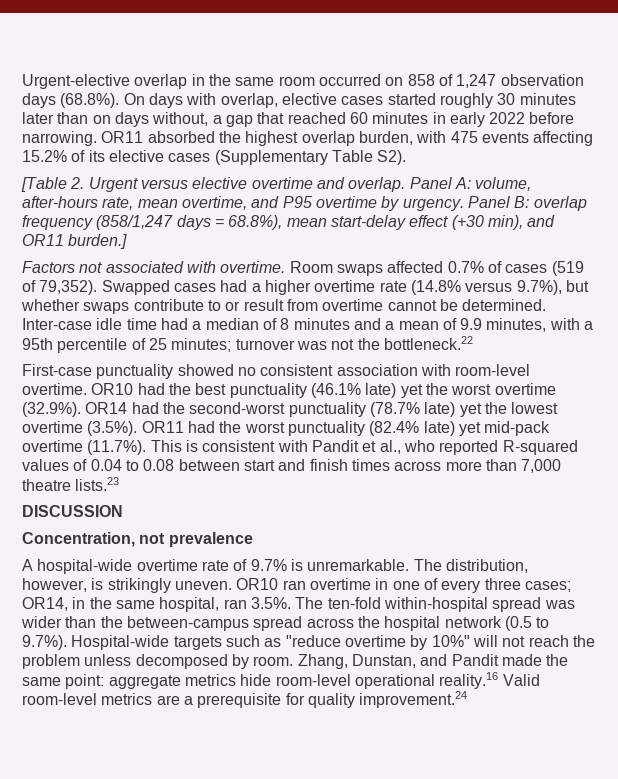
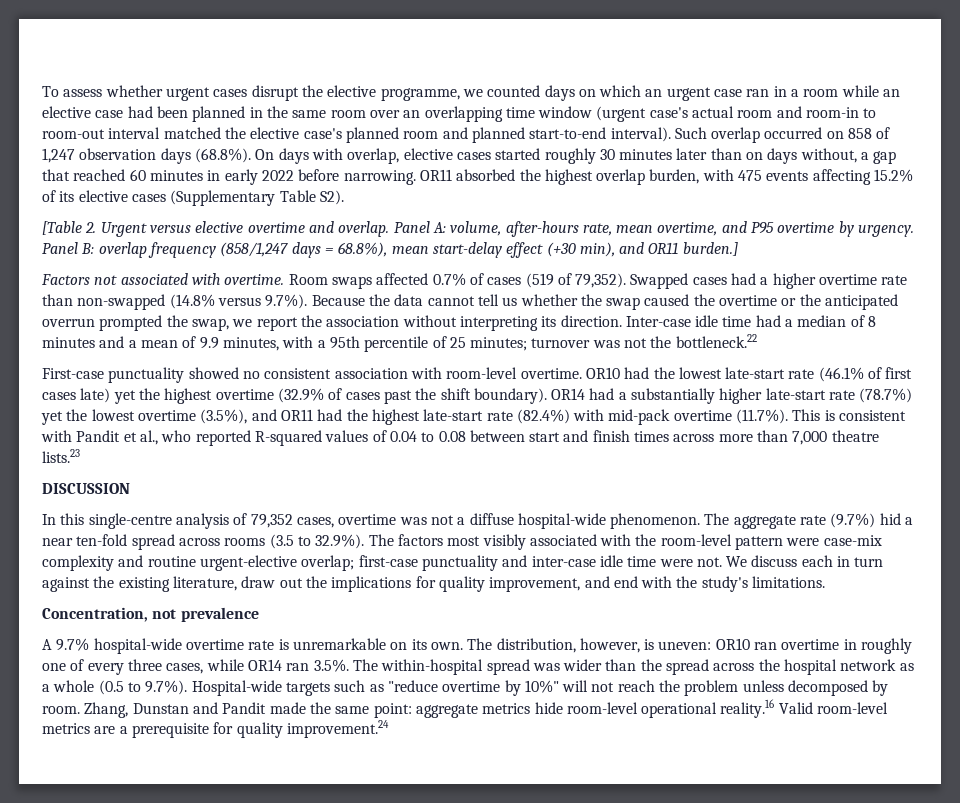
- Urgent-elective overlap in the same room occurred on 858 of 1,247 observation days (68.8%). On days with overlap, elective cases started roughly 30 minutes later than on days without, a gap that reached 60 minutes in early 2022 before narrowing.
+ To assess whether urgent cases disrupt the elective programme, we counted days on which an urgent case ran in a room while an elective case had been planned in the same room over an overlapping time window (urgent case's actual room and room-in to room-out interval matched the elective case's planned room and planned start-to-end interval). Such overlap occurred on 858 of 1,247 observation days (68.8%). On days with overlap, elective cases started roughly 30 minutes later than on days without, a gap that reached 60 minutes in early 2022 before narrowing.
- Swapped cases had a higher overtime rate (14.8% versus 9.7%), but whether swaps contribute to or result from overtime cannot be determined.
+ Swapped cases had a higher overtime rate than non-swapped (14.8% versus 9.7%). Because the data cannot tell us whether the swap caused the overtime or the anticipated overrun prompted the swap, we report the association without interpreting its direction.
- OR10 had the best punctuality (46.1% late) yet the worst overtime (32.9%). OR14 had the second-worst punctuality (78.7% late) yet the lowest overtime (3.5%). OR11 had the worst punctuality (82.4% late) yet mid-pack overtime (11.7%). This is consistent with Pandit et al., who reported R-squared values of 0.04 to 0.08 between start and finish times across more than 7,000 theatre lists.23
+ OR10 had the lowest late-start rate (46.1% of first cases late) yet the highest overtime (32.9% of cases past the shift boundary). OR14 had a substantially higher late-start rate (78.7%) yet the lowest overtime (3.5%), and OR11 had the highest late-start rate (82.4%) with mid-pack overtime (11.7%). This is consistent with Pandit et al., who reported R-squared values of 0.04 to 0.08 between start and finish times across more than 7,000 theatre lists.23
+ In this single-centre analysis of 79,352 cases, overtime was not a diffuse hospital-wide phenomenon. The aggregate rate (9.7%) hid a near ten-fold spread across rooms (3.5 to 32.9%). The factors most visibly associated with the room-level pattern were case-mix complexity and routine urgent-elective overlap; first-case punctuality and inter-case idle time were not. We discuss each in turn against the existing literature, draw out the implications for quality improvement, and end with the study's limitations.
- A hospital-wide overtime rate of 9.7% is unremarkable.
+ A 9.7% hospital-wide overtime rate is unremarkable on its own.
- The distribution, however, is strikingly uneven. OR10 ran overtime in one of every three cases; OR14, in the same hospital, ran 3.5%. The ten-fold within-hospital spread was wider than the between-campus spread across the hospital network (0.5 to 9.7%). Hospital-wide targets such as "reduce overtime by 10%" will not reach the problem unless decomposed by room.
+ The distribution, however, is uneven: OR10 ran overtime in roughly one of every three cases, while OR14 ran 3.5%. The within-hospital spread was wider than the spread across the hospital network as a whole (0.5 to 9.7%). Hospital-wide targets such as "reduce overtime by 10%" will not reach the problem unless decomposed by room.
- Zhang, Dunstan, and Pandit made the same point: aggregate metrics hide room-level operational reality.16 Valid room-level metrics are a prerequisite for quality improvement.24
+ Zhang, Dunstan and Pandit made the same point: aggregate metrics hide room-level operational reality.16 Valid room-level metrics are a prerequisite for quality improvement.24

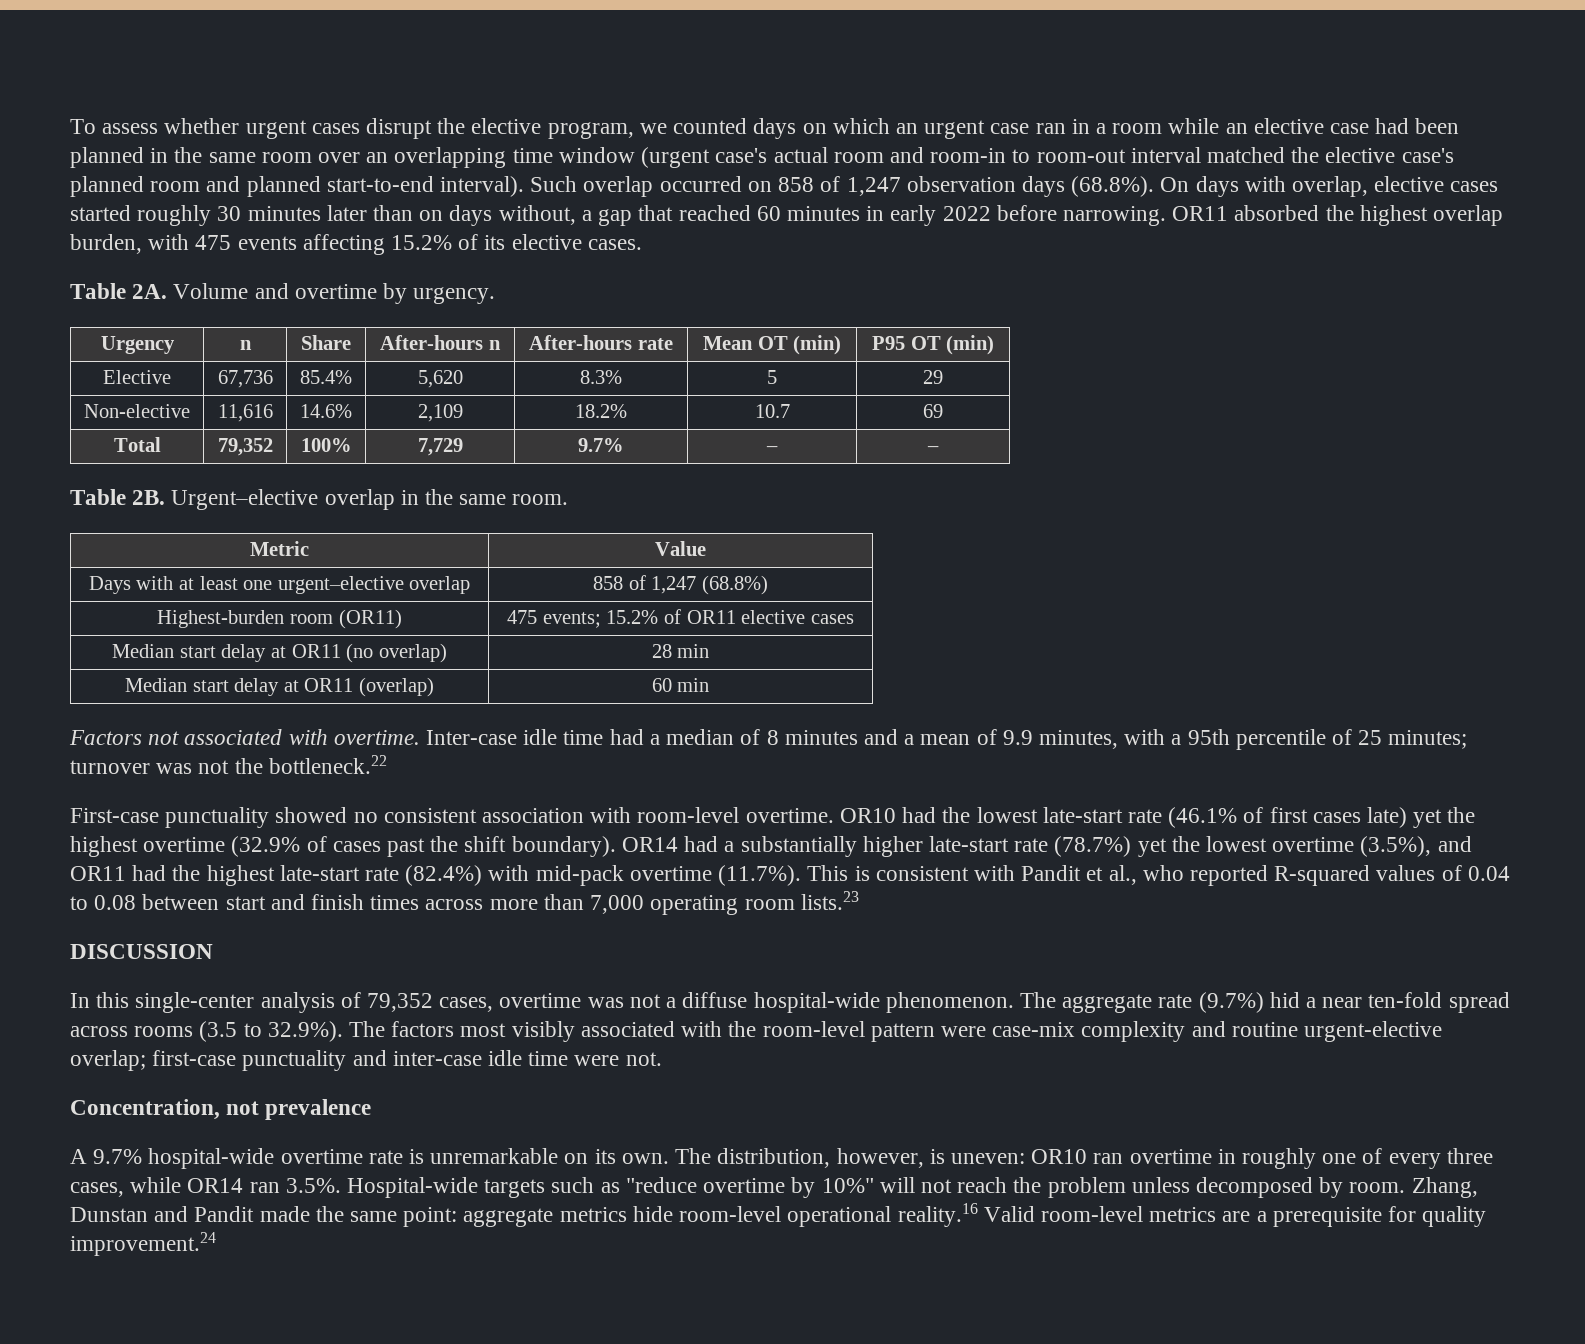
- To assess whether urgent cases disrupt the elective programme, we counted days on which an urgent case ran in a room while an elective case had been planned in the same room over an overlapping time window (urgent case's actual room and room-in to room-out interval matched the elective case's planned room and planned start-to-end interval).
+ To assess whether urgent cases disrupt the elective program, we counted days on which an urgent case ran in a room while an elective case had been planned in the same room over an overlapping time window (urgent case's actual room and room-in to room-out interval matched the elective case's planned room and planned start-to-end interval).
- OR11 absorbed the highest overlap burden, with 475 events affecting 15.2% of its elective cases (Supplementary Table S2).
- [Table 2. Urgent versus elective overtime and overlap. Panel A: volume, after-hours rate, mean overtime, and P95 overtime by urgency. Panel B: overlap frequency (858/1,247 days = 68.8%), mean start-delay effect (+30 min), and OR11 burden.]
+ OR11 absorbed the highest overlap burden, with 475 events affecting 15.2% of its elective cases.
+ Table 2A. Volume and overtime by urgency.
+ Urgency | n | Share | After-hours n | After-hours rate | Mean OT (min) | P95 OT (min)
+ Elective | 67,736 | 85.4% | 5,620 | 8.3% | 5 | 29
+ Non-elective | 11,616 | 14.6% | 2,109 | 18.2% | 10.7 | 69
+ Total | 79,352 | 100% | 7,729 | 9.7% | – | –
+ Table 2B. Urgent–elective overlap in the same room.
+ Metric | Value
+ Days with at least one urgent–elective overlap | 858 of 1,247 (68.8%)
+ Highest-burden room (OR11) | 475 events; 15.2% of OR11 elective cases
+ Median start delay at OR11 (no overlap) | 28 min
+ Median start delay at OR11 (overlap) | 60 min
- Room swaps affected 0.7% of cases (519 of 79,352). Swapped cases had a higher overtime rate than non-swapped (14.8% versus 9.7%). Because the data cannot tell us whether the swap caused the overtime or the anticipated overrun prompted the swap, we report the association without interpreting its direction.
- OR14 had a substantially higher late-start rate (78.7%) yet the lowest overtime (3.5%), and OR11 had the highest late-start rate (82.4%) with mid-pack overtime (11.7%). This is consistent with Pandit et al., who reported R-squared values of 0.04 to 0.08 between start and finish times across more than 7,000 theatre lists.23
+ OR14 had a substantially higher late-start rate (78.7%) yet the lowest overtime (3.5%), and OR11 had the highest late-start rate (82.4%) with mid-pack overtime (11.7%). This is consistent with Pandit et al., who reported R-squared values of 0.04 to 0.08 between start and finish times across more than 7,000 operating room lists.23
- In this single-centre analysis of 79,352 cases, overtime was not a diffuse hospital-wide phenomenon.
+ In this single-center analysis of 79,352 cases, overtime was not a diffuse hospital-wide phenomenon.
- We discuss each in turn against the existing literature, draw out the implications for quality improvement, and end with the study's limitations.
- The distribution, however, is uneven: OR10 ran overtime in roughly one of every three cases, while OR14 ran 3.5%. The within-hospital spread was wider than the spread across the hospital network as a whole (0.5 to 9.7%). Hospital-wide targets such as "reduce overtime by 10%" will not reach the problem unless decomposed by room.
+ The distribution, however, is uneven: OR10 ran overtime in roughly one of every three cases, while OR14 ran 3.5%. Hospital-wide targets such as "reduce overtime by 10%" will not reach the problem unless decomposed by room.

